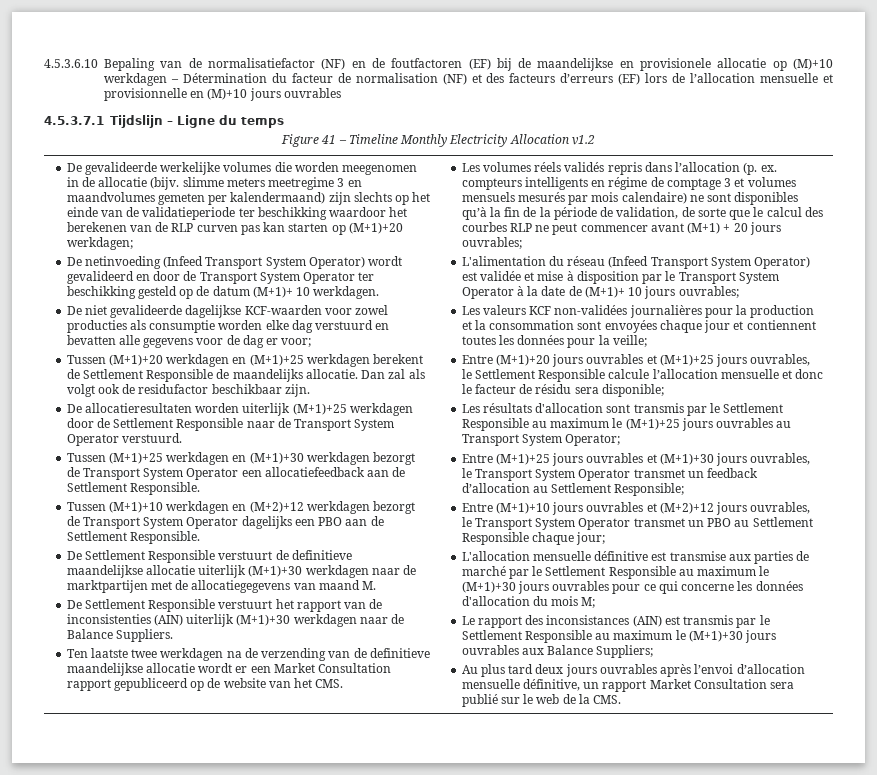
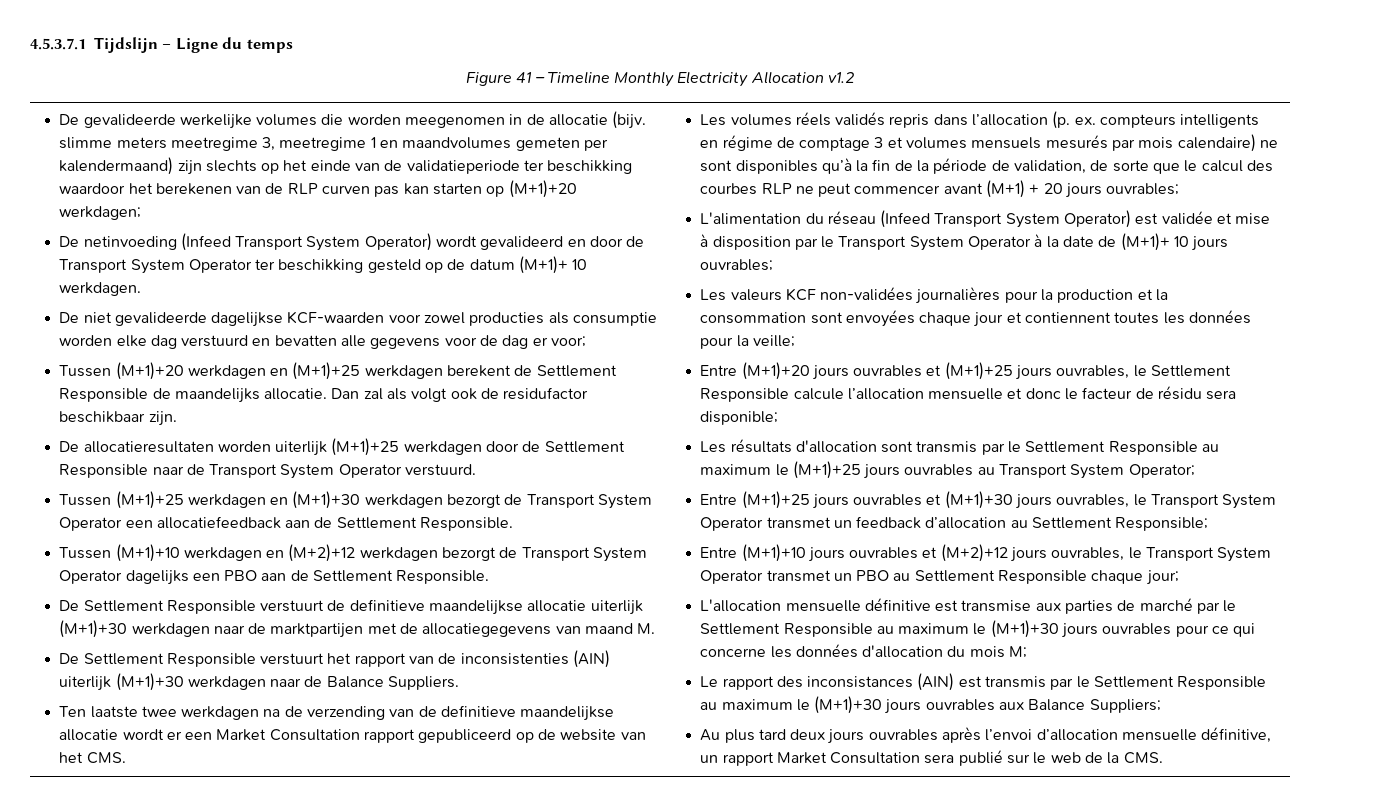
- 4.5.3.6.10 Bepaling van de normalisatiefactor (NF) en de foutfactoren (EF) bij de maandelijkse en provisionele allocatie op (M)+10 werkdagen – Détermination du facteur de normalisation (NF) et des facteurs d’erreurs (EF) lors de l’allocation mensuelle et provisionnelle en (M)+10 jours ouvrables
- De gevalideerde werkelijke volumes die worden meegenomen in de allocatie (bijv. slimme meters meetregime 3 en maandvolumes gemeten per kalendermaand) zijn slechts op het einde van de validatieperiode ter beschikking waardoor het berekenen van de RLP curven pas kan starten op (M+1)+20 werkdagen;
+ De gevalideerde werkelijke volumes die worden meegenomen in de allocatie (bijv. slimme meters meetregime 3, meetregime 1 en maandvolumes gemeten per kalendermaand) zijn slechts op het einde van de validatieperiode ter beschikking waardoor het berekenen van de RLP curven pas kan starten op (M+1)+20 werkdagen;

